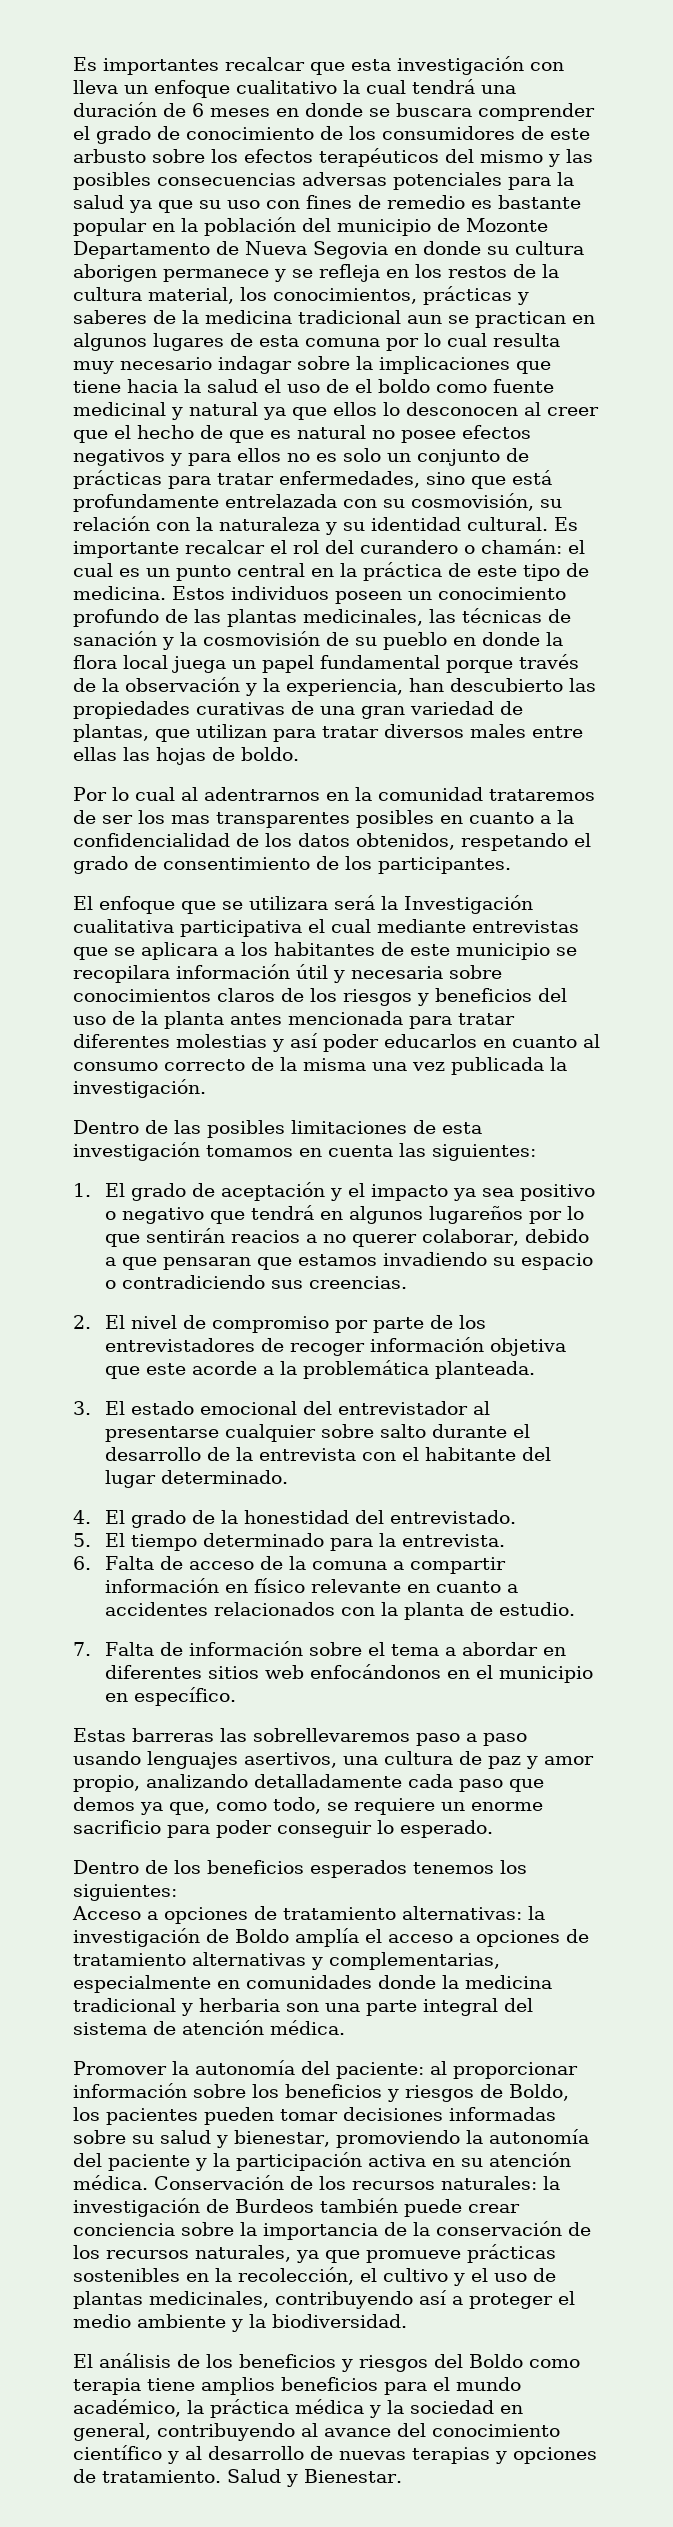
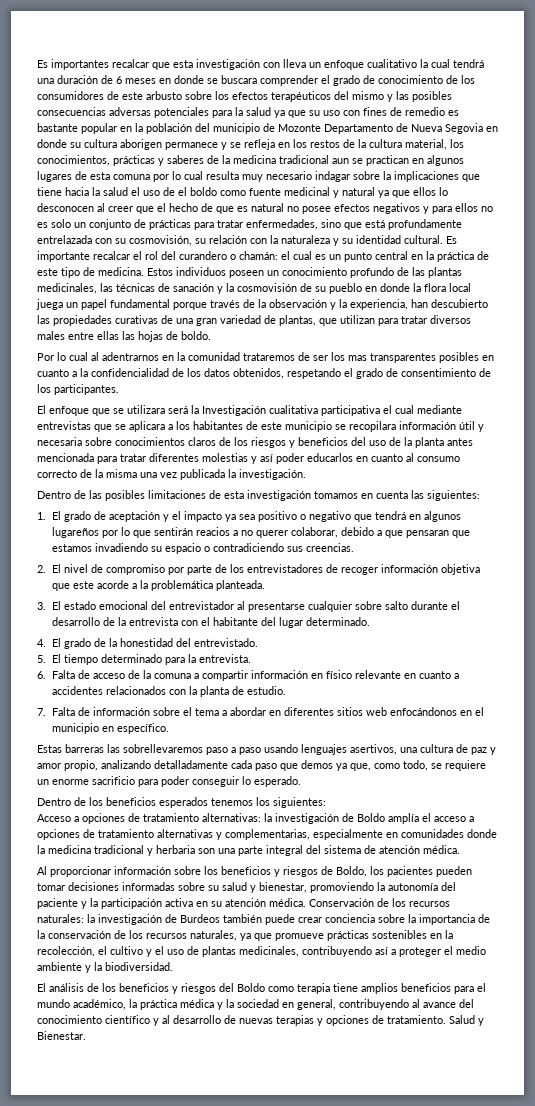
- Promover la autonomía del paciente: al proporcionar información sobre los beneficios y riesgos de Boldo, los pacientes pueden tomar decisiones informadas sobre su salud y bienestar, promoviendo la autonomía del paciente y la participación activa en su atención médica.
+ Al proporcionar información sobre los beneficios y riesgos de Boldo, los pacientes pueden tomar decisiones informadas sobre su salud y bienestar, promoviendo la autonomía del paciente y la participación activa en su atención médica.

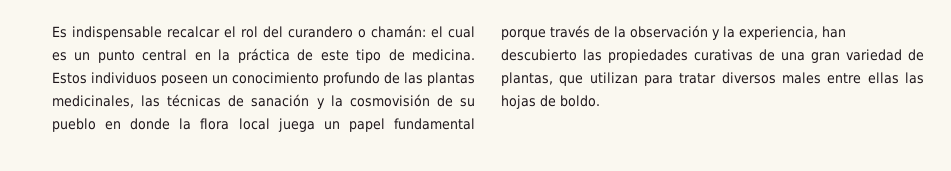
- Es importantes recalcar que esta investigación con lleva un enfoque cualitativo la cual tendrá una duración de 6 meses en donde se buscara comprender el grado de conocimiento de los consumidores de este arbusto sobre los efectos terapéuticos del mismo y las posibles consecuencias adversas potenciales para la salud ya que su uso con fines de remedio es bastante popular en la población del municipio de Mozonte Departamento de Nueva Segovia en donde su cultura aborigen permanece y se refleja en los restos de la cultura material, los conocimientos, prácticas y saberes de la medicina tradicional aun se practican en algunos lugares de esta comuna por lo cual resulta muy necesario indagar sobre la implicaciones que tiene hacia la salud el uso de el boldo como fuente medicinal y natural ya que ellos lo desconocen al creer que el hecho de que es natural no posee efectos negativos y para ellos no es solo un conjunto de prácticas para tratar enfermedades, sino que está profundamente entrelazada con su cosmovisión, su relación con la naturaleza y su identidad cultural. Es importante recalcar el rol del curandero o chamán: el cual es un punto central en la práctica de este tipo de medicina.
+ Es indispensable recalcar el rol del curandero o chamán: el cual es un punto central en la práctica de este tipo de medicina.
- Por lo cual al adentrarnos en la comunidad trataremos de ser los mas transparentes posibles en cuanto a la confidencialidad de los datos obtenidos, respetando el grado de consentimiento de los participantes.
- El enfoque que se utilizara será la Investigación cualitativa participativa el cual mediante entrevistas que se aplicara a los habitantes de este municipio se recopilara información útil y necesaria sobre conocimientos claros de los riesgos y beneficios del uso de la planta antes mencionada para tratar diferentes molestias y así poder educarlos en cuanto al consumo correcto de la misma una vez publicada la investigación.
- Dentro de las posibles limitaciones de esta investigación tomamos en cuenta las siguientes:
- 1. El grado de aceptación y el impacto ya sea positivo o negativo que tendrá en algunos lugareños por lo que sentirán reacios a no querer colaborar, debido a que pensaran que estamos invadiendo su espacio o contradiciendo sus creencias.
- 2. El nivel de compromiso por parte de los entrevistadores de recoger información objetiva que este acorde a la problemática planteada.
- 3. El estado emocional del entrevistador al presentarse cualquier sobre salto durante el desarrollo de la entrevista con el habitante del lugar determinado.
- 4. El grado de la honestidad del entrevistado.
- 5. El tiempo determinado para la entrevista.
- 6. Falta de acceso de la comuna a compartir información en físico relevante en cuanto a accidentes relacionados con la planta de estudio.
- 7. Falta de información sobre el tema a abordar en diferentes sitios web enfocándonos en el municipio en específico.
- Estas barreras las sobrellevaremos paso a paso usando lenguajes asertivos, una cultura de paz y amor propio, analizando detalladamente cada paso que demos ya que, como todo, se requiere un enorme sacrificio para poder conseguir lo esperado.
- Dentro de los beneficios esperados tenemos los siguientes:
- Acceso a opciones de tratamiento alternativas: la investigación de Boldo amplía el acceso a opciones de tratamiento alternativas y complementarias, especialmente en comunidades donde la medicina tradicional y herbaria son una parte integral del sistema de atención médica.
- Al proporcionar información sobre los beneficios y riesgos de Boldo, los pacientes pueden tomar decisiones informadas sobre su salud y bienestar, promoviendo la autonomía del paciente y la participación activa en su atención médica. Conservación de los recursos naturales: la investigación de Burdeos también puede crear conciencia sobre la importancia de la conservación de los recursos naturales, ya que promueve prácticas sostenibles en la recolección, el cultivo y el uso de plantas medicinales, contribuyendo así a proteger el medio ambiente y la biodiversidad.
- El análisis de los beneficios y riesgos del Boldo como terapia tiene amplios beneficios para el mundo académico, la práctica médica y la sociedad en general, contribuyendo al avance del conocimiento científico y al desarrollo de nuevas terapias y opciones de tratamiento. Salud y Bienestar.

